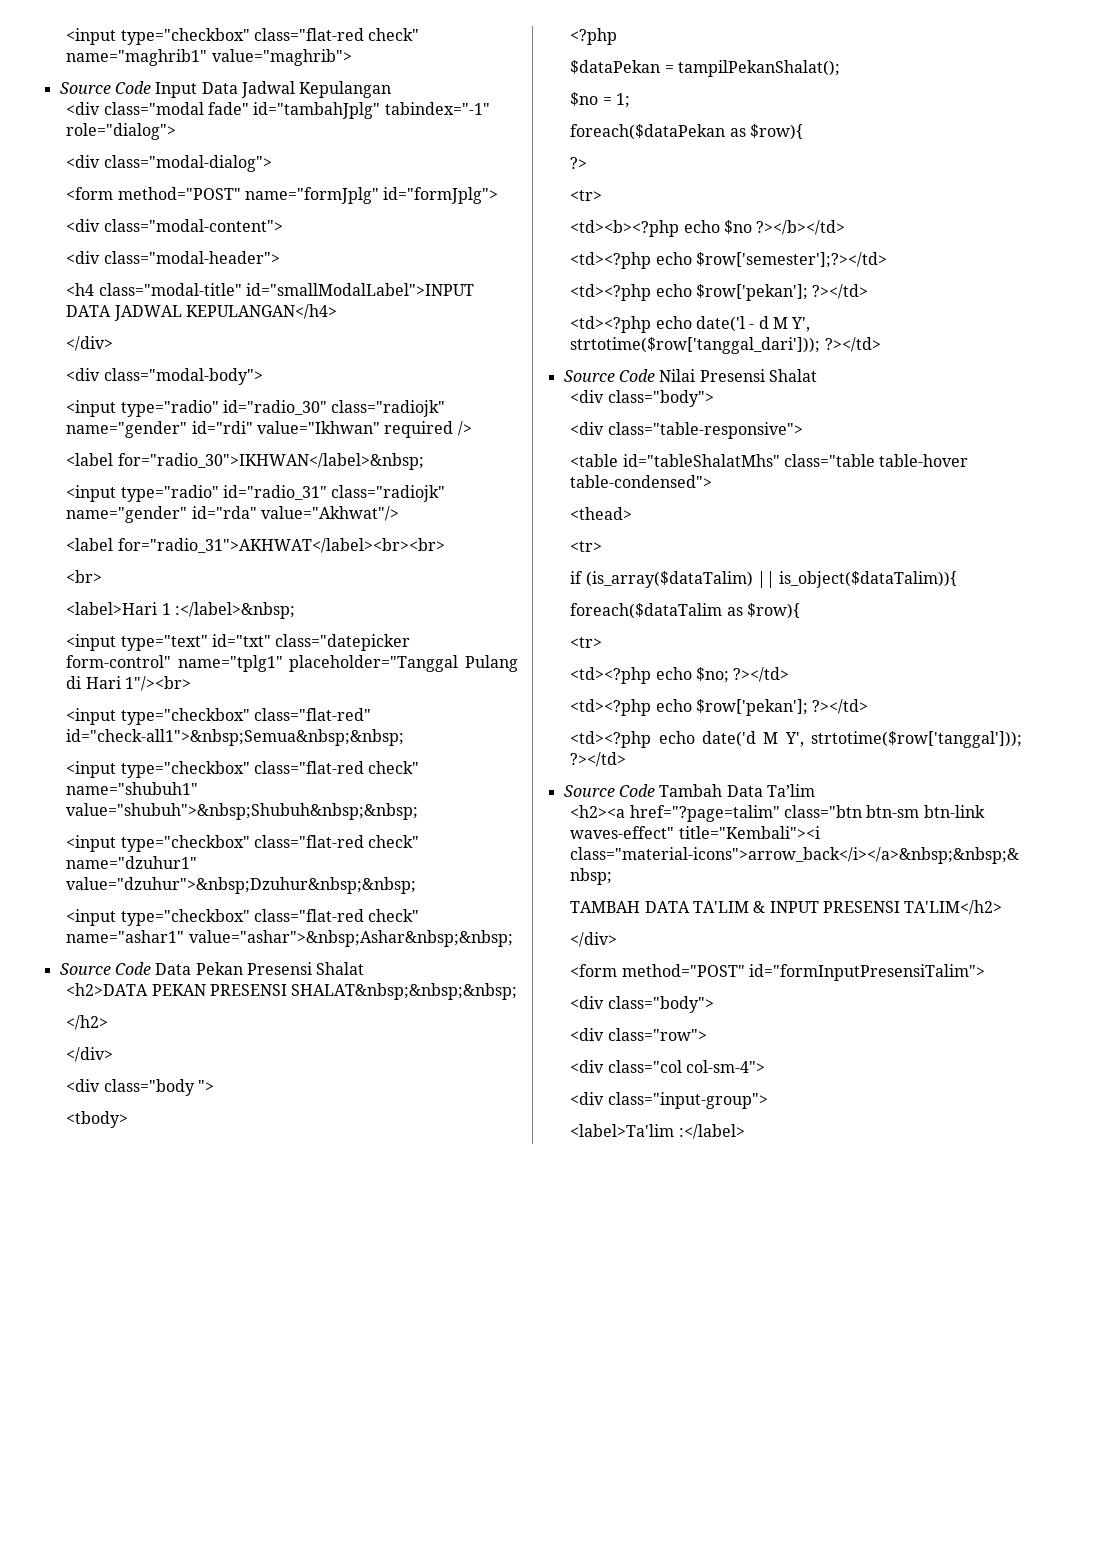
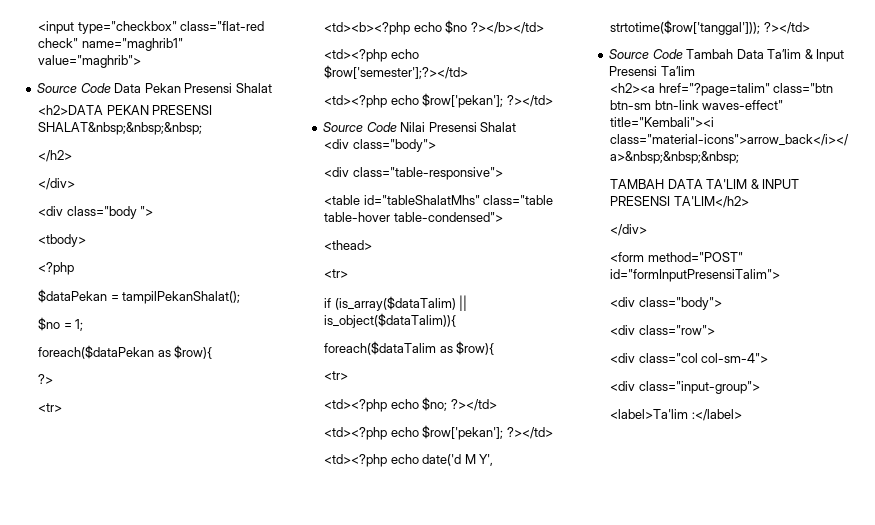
- Source Code Input Data Jadwal Kepulangan
- <div class="modal fade" id="tambahJplg" tabindex="-1" role="dialog">
- <div class="modal-dialog">
- <form method="POST" name="formJplg" id="formJplg">
- <div class="modal-content">
- <div class="modal-header">
- <h4 class="modal-title" id="smallModalLabel">INPUT DATA JADWAL KEPULANGAN</h4>
- </div>
- <div class="modal-body">
- <input type="radio" id="radio_30" class="radiojk" name="gender" id="rdi" value="Ikhwan" required />
- <label for="radio_30">IKHWAN</label>&nbsp;
- <input type="radio" id="radio_31" class="radiojk" name="gender" id="rda" value="Akhwat"/>
- <label for="radio_31">AKHWAT</label><br><br>
- <br>
- <label>Hari 1 :</label>&nbsp;
- <input type="text" id="txt" class="datepicker form-control" name="tplg1" placeholder="Tanggal Pulang di Hari 1"/><br>
- <input type="checkbox" class="flat-red" id="check-all1">&nbsp;Semua&nbsp;&nbsp;
- <input type="checkbox" class="flat-red check" name="shubuh1" value="shubuh">&nbsp;Shubuh&nbsp;&nbsp;
- <input type="checkbox" class="flat-red check" name="dzuhur1" value="dzuhur">&nbsp;Dzuhur&nbsp;&nbsp;
- <input type="checkbox" class="flat-red check" name="ashar1" value="ashar">&nbsp;Ashar&nbsp;&nbsp;
- <td><?php echo date('l - d M Y', strtotime($row['tanggal_dari'])); ?></td>
- Source Code Tambah Data Ta’lim
+ Source Code Tambah Data Ta’lim & Input Presensi Ta’lim

